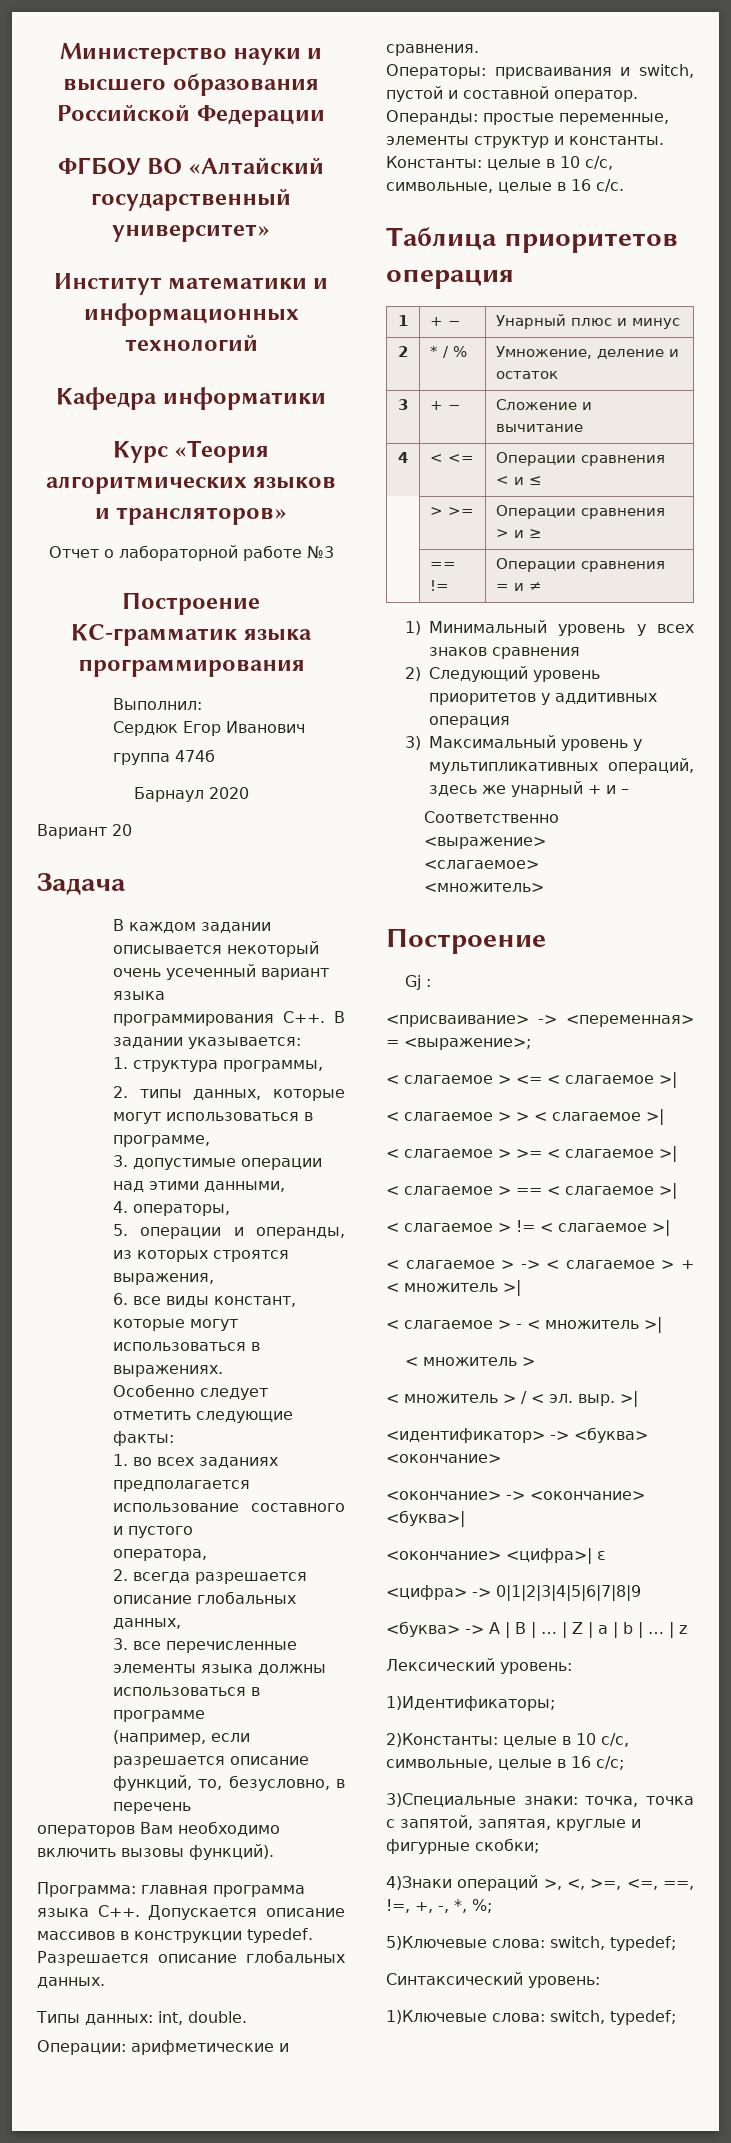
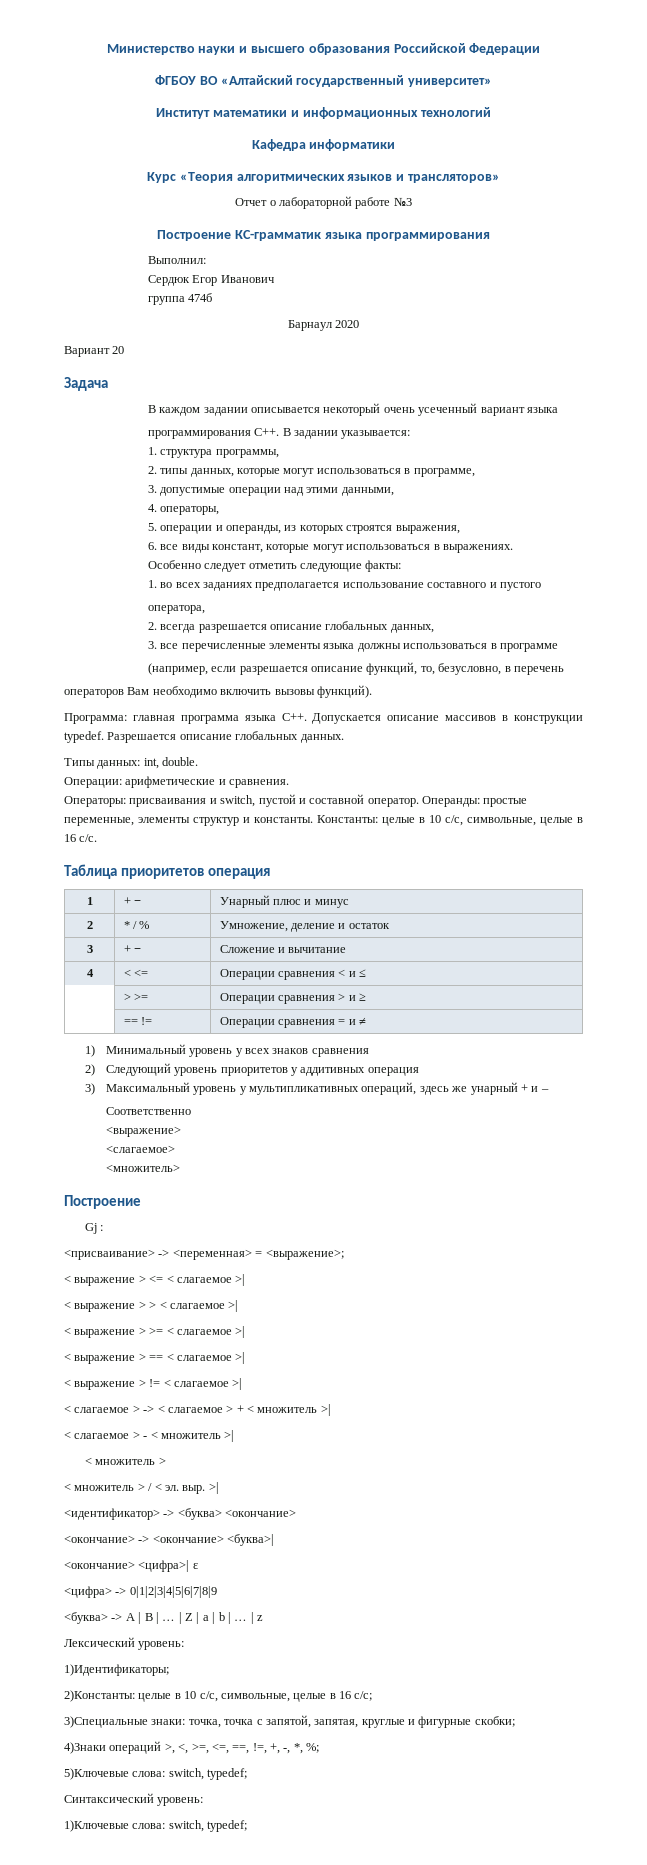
- < слагаемое > <= < слагаемое >|
+ < выражение > <= < слагаемое >|
- < слагаемое > > < слагаемое >|
+ < выражение > > < слагаемое >|
- < слагаемое > >= < слагаемое >|
+ < выражение > >= < слагаемое >|
- < слагаемое > == < слагаемое >|
+ < выражение > == < слагаемое >|
- < слагаемое > != < слагаемое >|
+ < выражение > != < слагаемое >|

